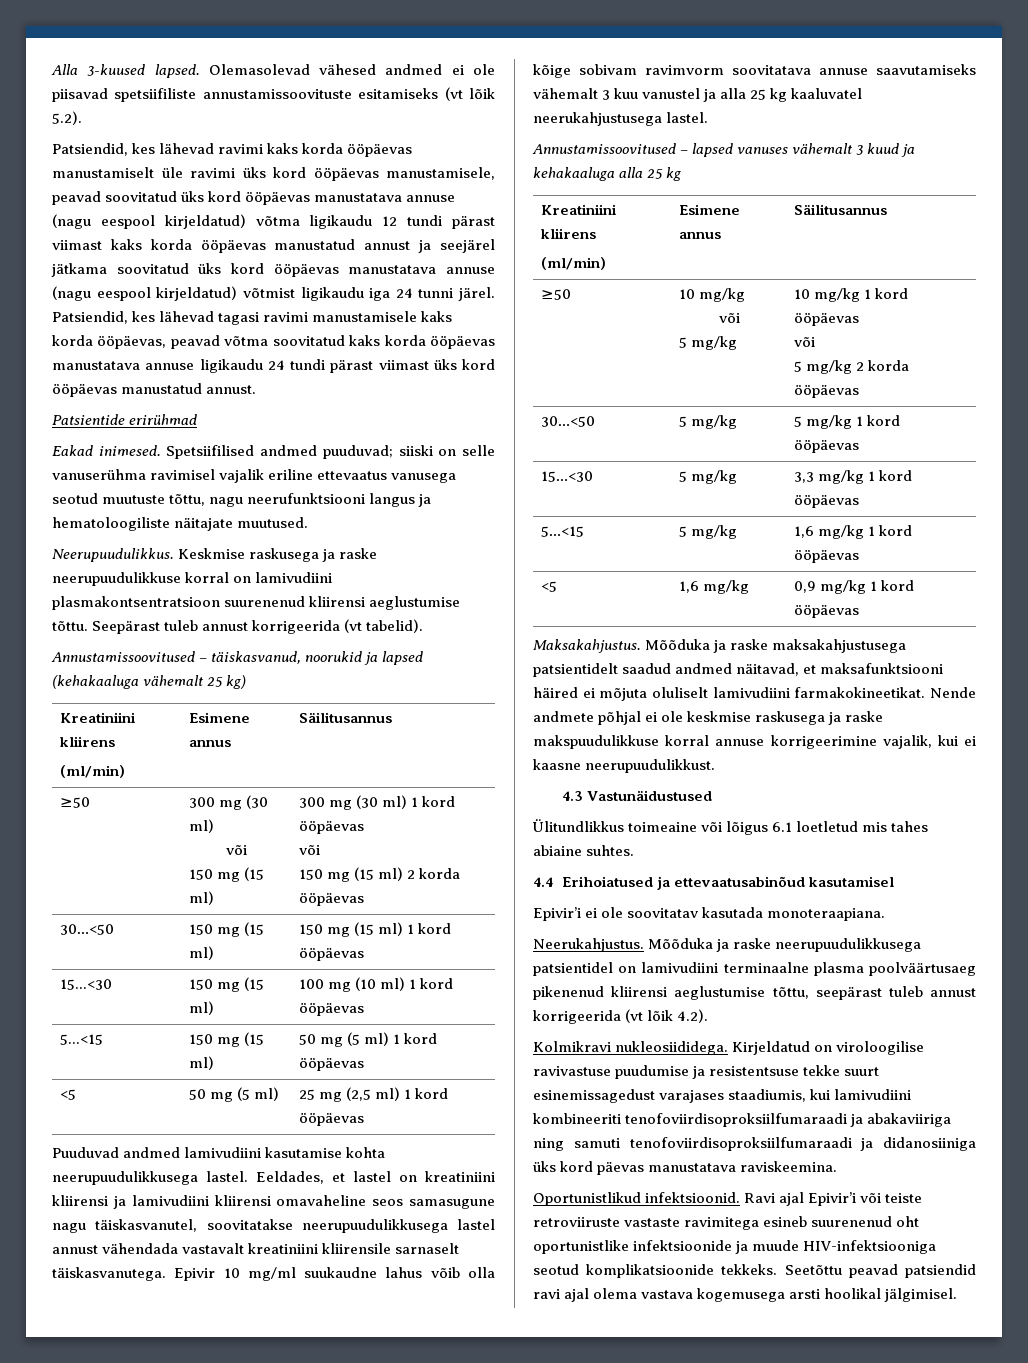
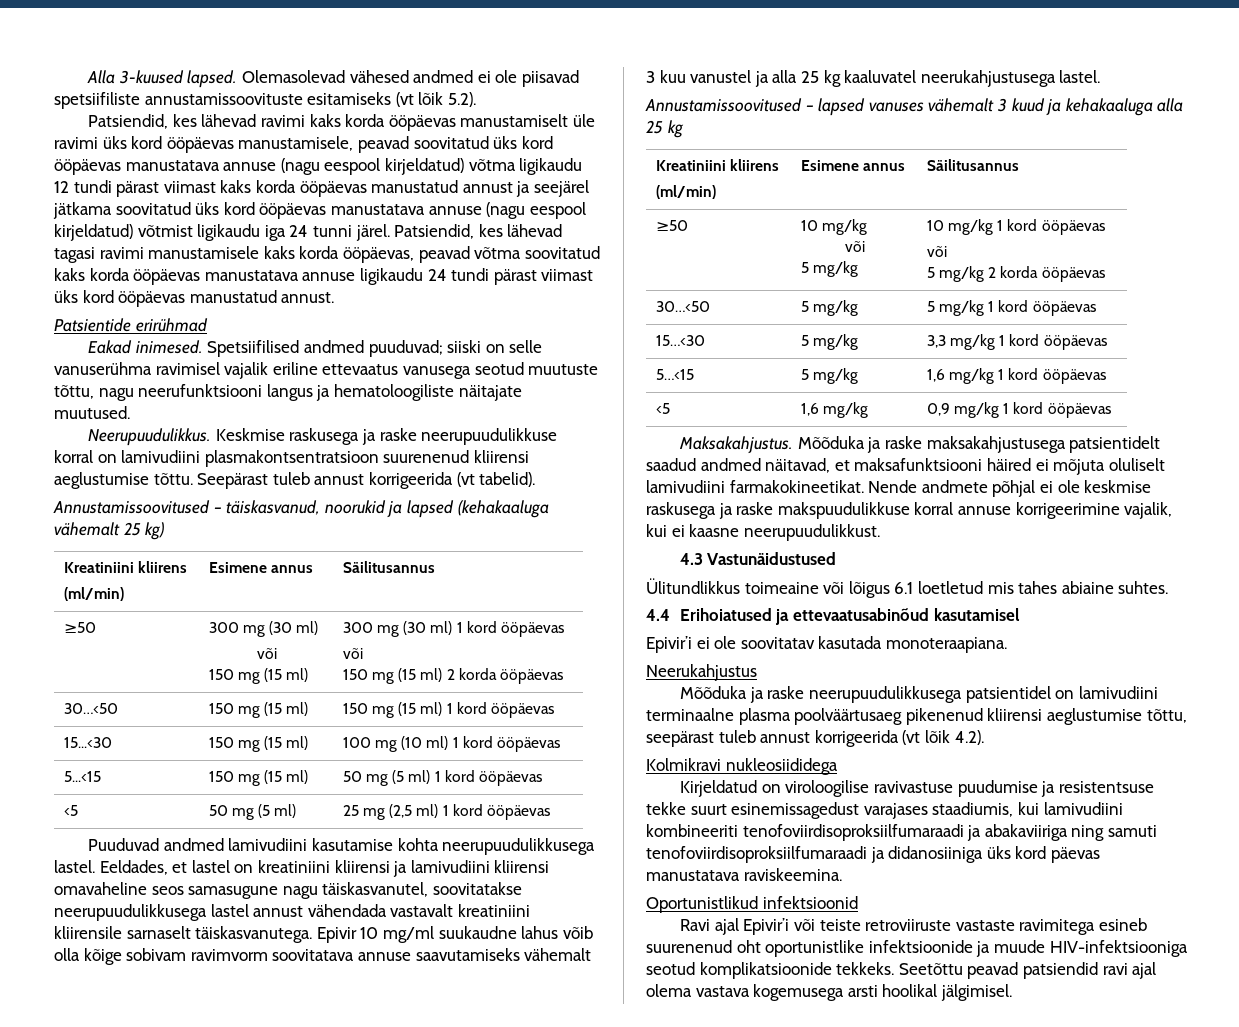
- Neerukahjustus. Mõõduka ja raske neerupuudulikkusega patsientidel on lamivudiini terminaalne plasma poolväärtusaeg pikenenud kliirensi aeglustumise tõttu, seepärast tuleb annust korrigeerida (vt lõik 4.2).
+ Neerukahjustus
+ Mõõduka ja raske neerupuudulikkusega patsientidel on lamivudiini terminaalne plasma poolväärtusaeg pikenenud kliirensi aeglustumise tõttu, seepärast tuleb annust korrigeerida (vt lõik 4.2).
- Kolmikravi nukleosiididega. Kirjeldatud on viroloogilise ravivastuse puudumise ja resistentsuse tekke suurt esinemissagedust varajases staadiumis, kui lamivudiini kombineeriti tenofoviirdisoproksiilfumaraadi ja abakaviiriga ning samuti tenofoviirdisoproksiilfumaraadi ja didanosiiniga üks kord päevas manustatava raviskeemina.
+ Kolmikravi nukleosiididega
+ Kirjeldatud on viroloogilise ravivastuse puudumise ja resistentsuse tekke suurt esinemissagedust varajases staadiumis, kui lamivudiini kombineeriti tenofoviirdisoproksiilfumaraadi ja abakaviiriga ning samuti tenofoviirdisoproksiilfumaraadi ja didanosiiniga üks kord päevas manustatava raviskeemina.
- Oportunistlikud infektsioonid. Ravi ajal Epivir’i või teiste retroviiruste vastaste ravimitega esineb suurenenud oht oportunistlike infektsioonide ja muude HIV-infektsiooniga seotud komplikatsioonide tekkeks.
+ Oportunistlikud infektsioonid
+ Ravi ajal Epivir’i või teiste retroviiruste vastaste ravimitega esineb suurenenud oht oportunistlike infektsioonide ja muude HIV-infektsiooniga seotud komplikatsioonide tekkeks.

